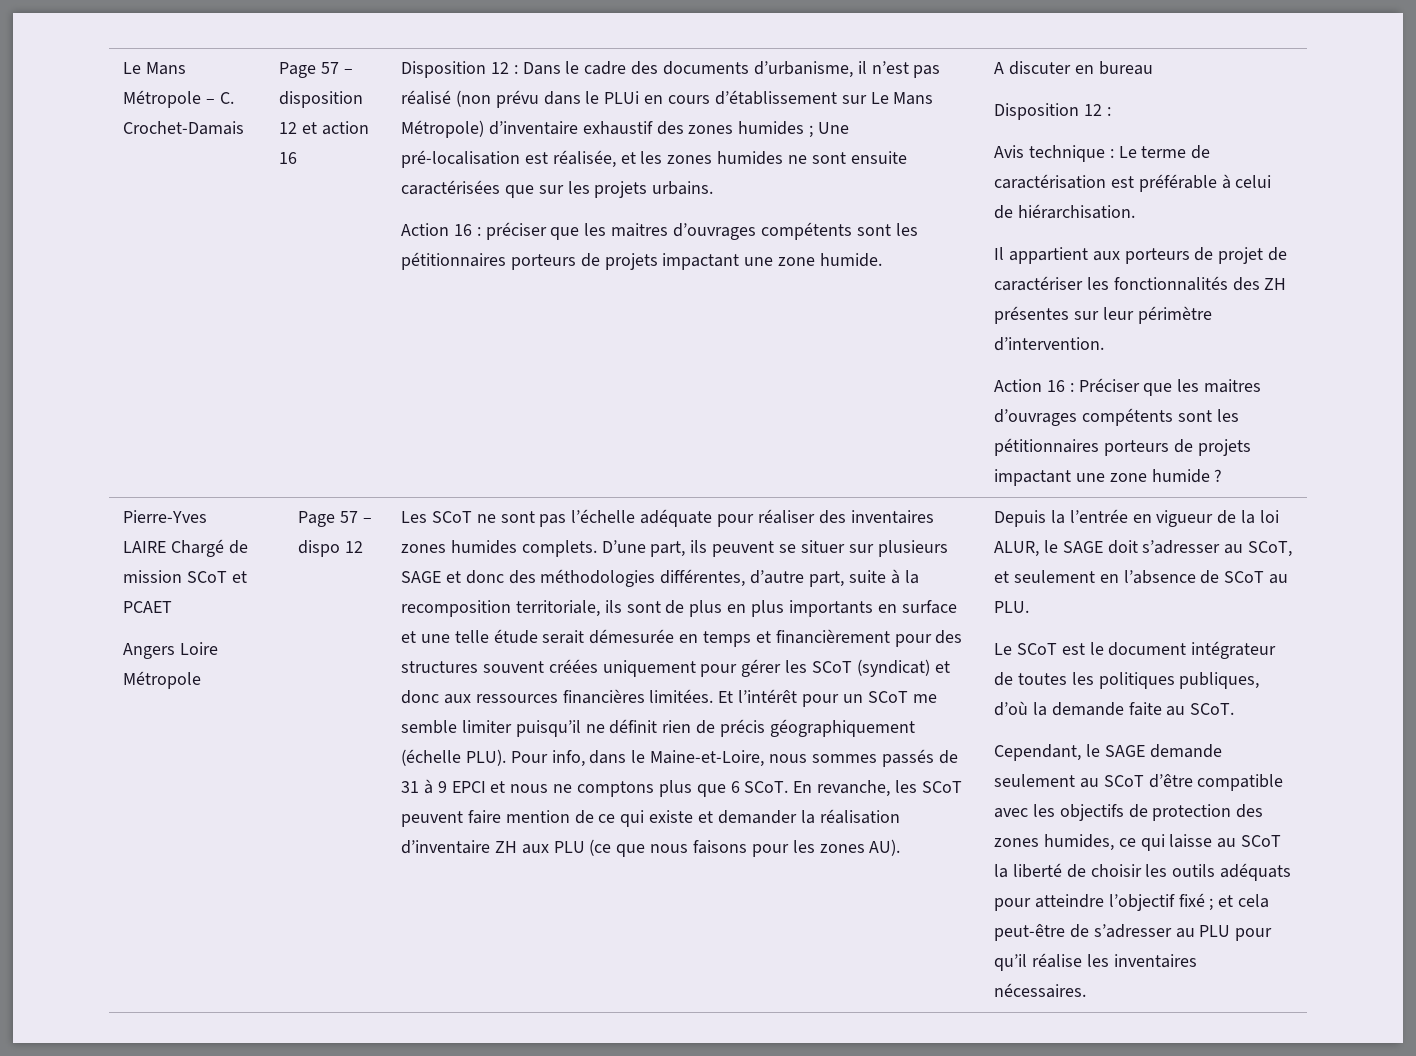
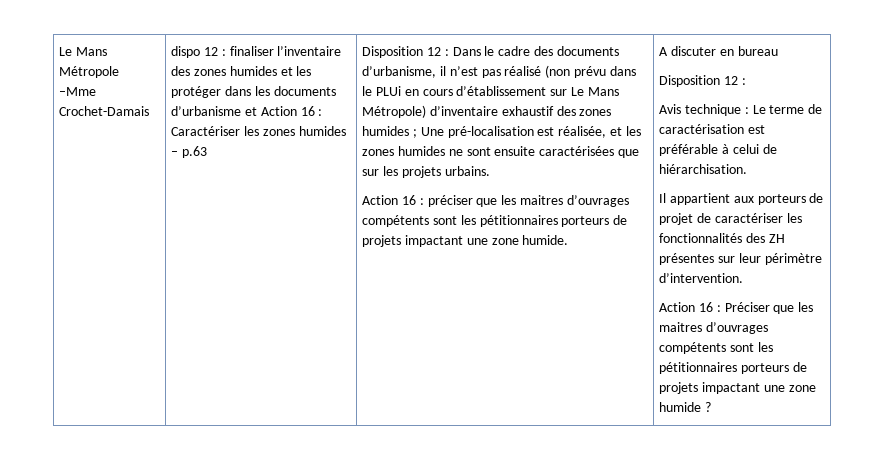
- Le Mans Métropole – C. Crochet-Damais
+ Le Mans Métropole –Mme Crochet-Damais
- Page 57 – disposition 12 et action 16
+ dispo 12 : finaliser l’inventaire des zones humides et les protéger dans les documents d’urbanisme et Action 16 : Caractériser les zones humides – p.63
- Pierre-Yves LAIRE Chargé de mission SCoT et PCAET
- Angers Loire Métropole | Page 57 – dispo 12 | Les SCoT ne sont pas l’échelle adéquate pour réaliser des inventaires zones humides complets. D’une part, ils peuvent se situer sur plusieurs SAGE et donc des méthodologies différentes, d’autre part, suite à la recomposition territoriale, ils sont de plus en plus importants en surface et une telle étude serait démesurée en temps et financièrement pour des structures souvent créées uniquement pour gérer les SCoT (syndicat) et donc aux ressources financières limitées. Et l’intérêt pour un SCoT me semble limiter puisqu’il ne définit rien de précis géographiquement (échelle PLU). Pour info, dans le Maine-et-Loire, nous sommes passés de 31 à 9 EPCI et nous ne comptons plus que 6 SCoT. En revanche, les SCoT peuvent faire mention de ce qui existe et demander la réalisation d’inventaire ZH aux PLU (ce que nous faisons pour les zones AU). | Depuis la l’entrée en vigueur de la loi ALUR, le SAGE doit s’adresser au SCoT, et seulement en l’absence de SCoT au PLU.
- Le SCoT est le document intégrateur de toutes les politiques publiques, d’où la demande faite au SCoT.
- Cependant, le SAGE demande seulement au SCoT d’être compatible avec les objectifs de protection des zones humides, ce qui laisse au SCoT la liberté de choisir les outils adéquats pour atteindre l’objectif fixé ; et cela peut-être de s’adresser au PLU pour qu’il réalise les inventaires nécessaires.

